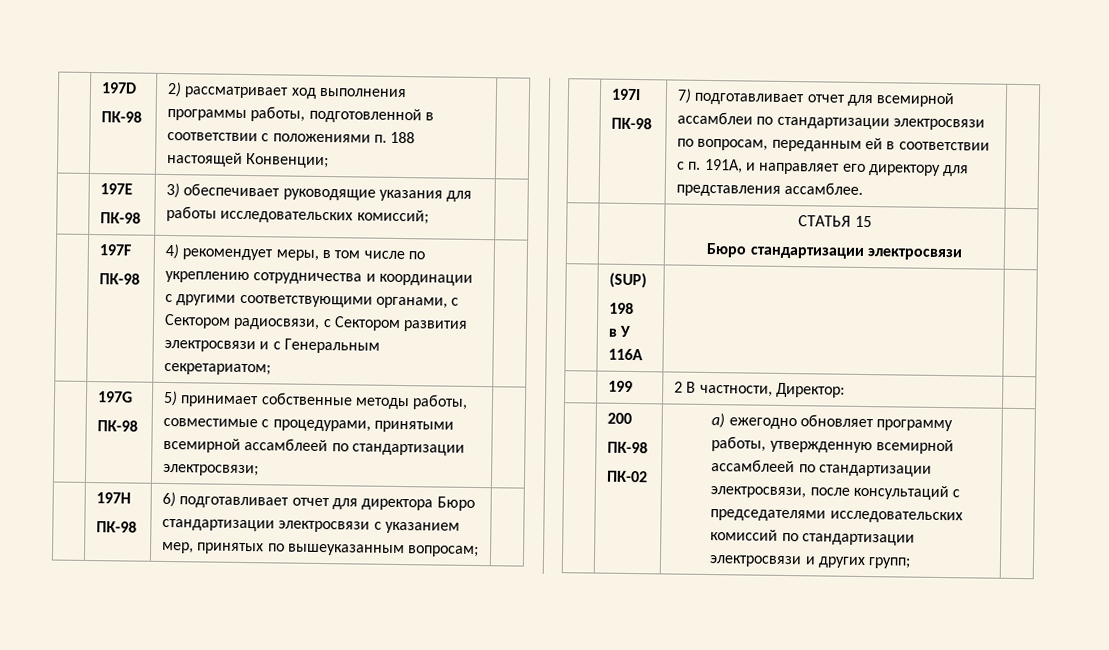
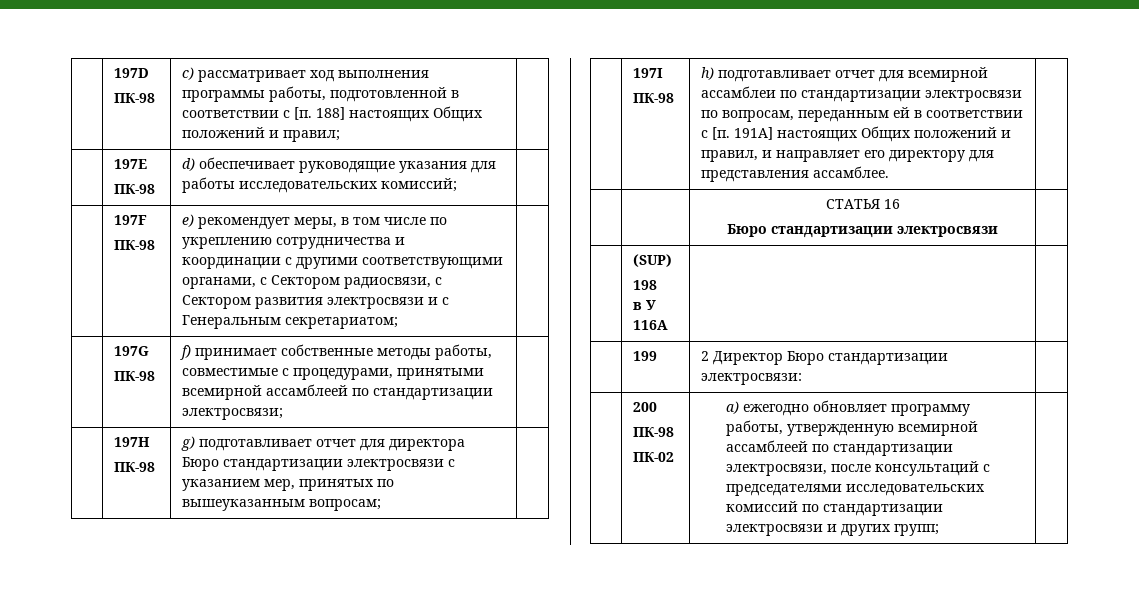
  | 197D
- ПК-98 | 2) рассматривает ход выполнения программы работы, подготовленной в соответствии с положениями п. 188 настоящей Конвенции; |
+ ПК-98 | c) рассматривает ход выполнения программы работы, подготовленной в соответствии с [п. 188] настоящих Общих положений и правил; |
  | 197E
- ПК-98 | 3) обеспечивает руководящие указания для работы исследовательских комиссий; |
+ ПК-98 | d) обеспечивает руководящие указания для работы исследовательских комиссий; |
  | 197F
- ПК-98 | 4) рекомендует меры, в том числе по укреплению сотрудничества и координации с другими соответствующими органами, с Сектором радиосвязи, с Сектором развития электросвязи и с Генеральным секретариатом; |
+ ПК-98 | e) рекомендует меры, в том числе по укреплению сотрудничества и координации с другими соответствующими органами, с Сектором радиосвязи, с Сектором развития электросвязи и с Генеральным секретариатом; |
  | 197G
- ПК-98 | 5) принимает собственные методы работы, совместимые с процедурами, принятыми всемирной ассамблеей по стандартизации электросвязи; |
+ ПК-98 | f) принимает собственные методы работы, совместимые с процедурами, принятыми всемирной ассамблеей по стандартизации электросвязи; |
  | 197H
- ПК-98 | 6) подготавливает отчет для директора Бюро стандартизации электросвязи с указанием мер, принятых по вышеуказанным вопросам; |
+ ПК-98 | g) подготавливает отчет для директора Бюро стандартизации электросвязи с указанием мер, принятых по вышеуказанным вопросам; |
  | 197I
- ПК-98 | 7) подготавливает отчет для всемирной ассамблеи по стандартизации электросвязи по вопросам, переданным ей в соответствии с п. 191A, и направляет его директору для представления ассамблее. |
+ ПК-98 | h) подготавливает отчет для всемирной ассамблеи по стандартизации электросвязи по вопросам, переданным ей в соответствии с [п. 191A] настоящих Общих положений и правил, и направляет его директору для представления ассамблее. |
- | | СТАТЬЯ 15
+ | | СТАТЬЯ 16
- | 199 | 2 В частности, Директор: |
+ | 199 | 2 Директор Бюро стандартизации электросвязи: |

